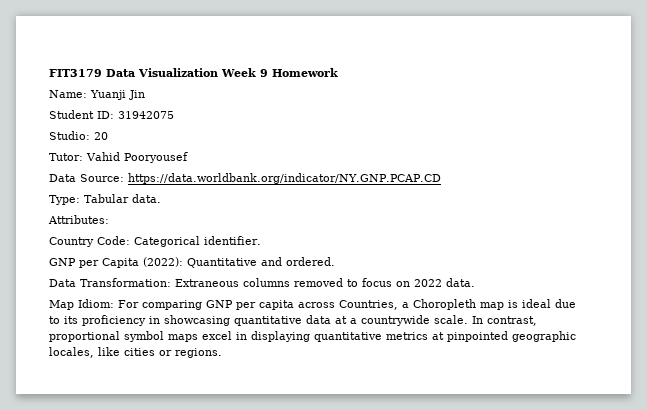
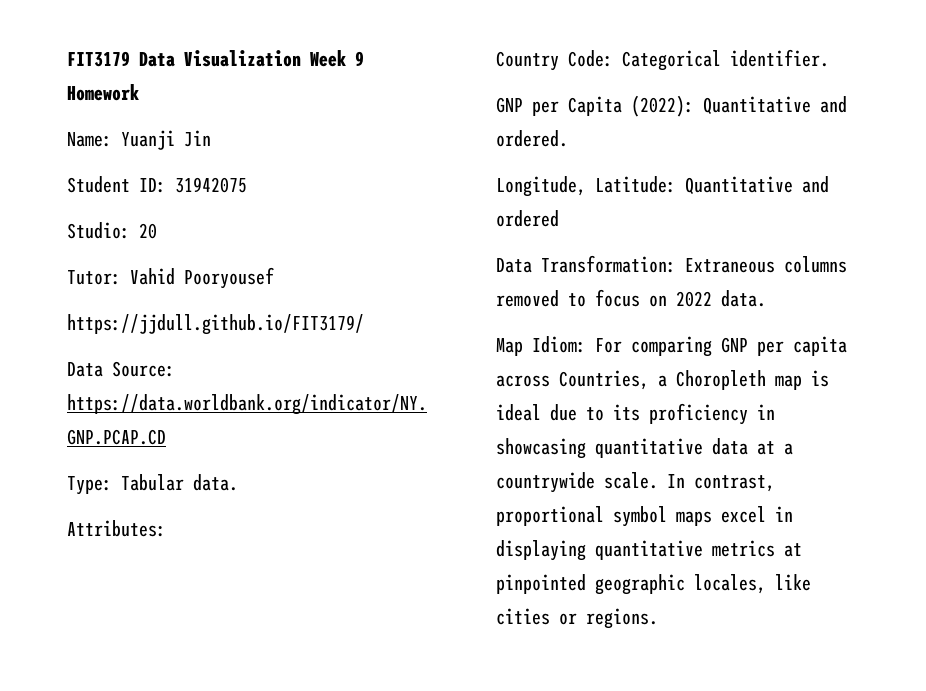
+ https://jjdull.github.io/FIT3179/
+ Longitude, Latitude: Quantitative and ordered

